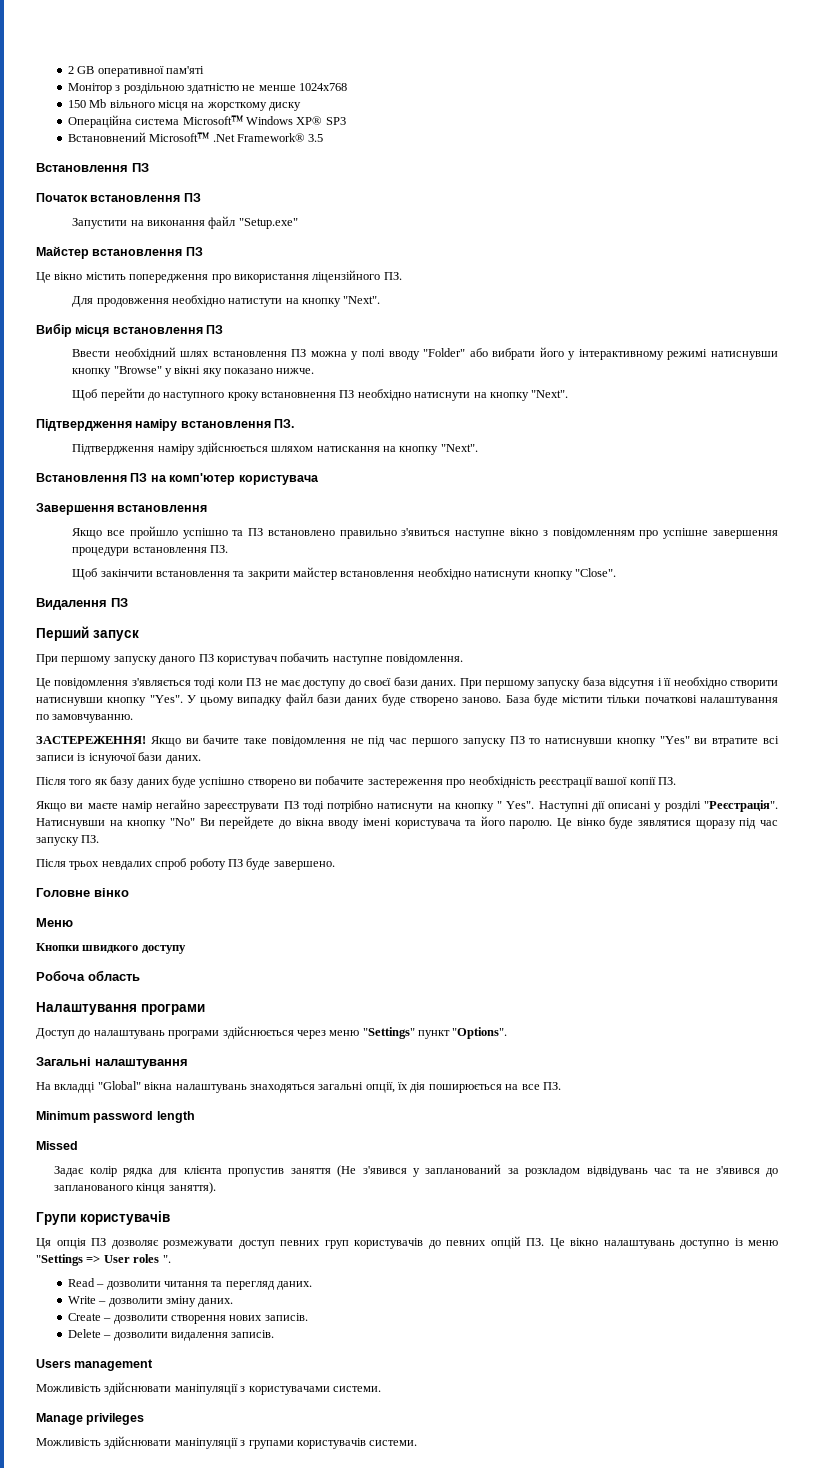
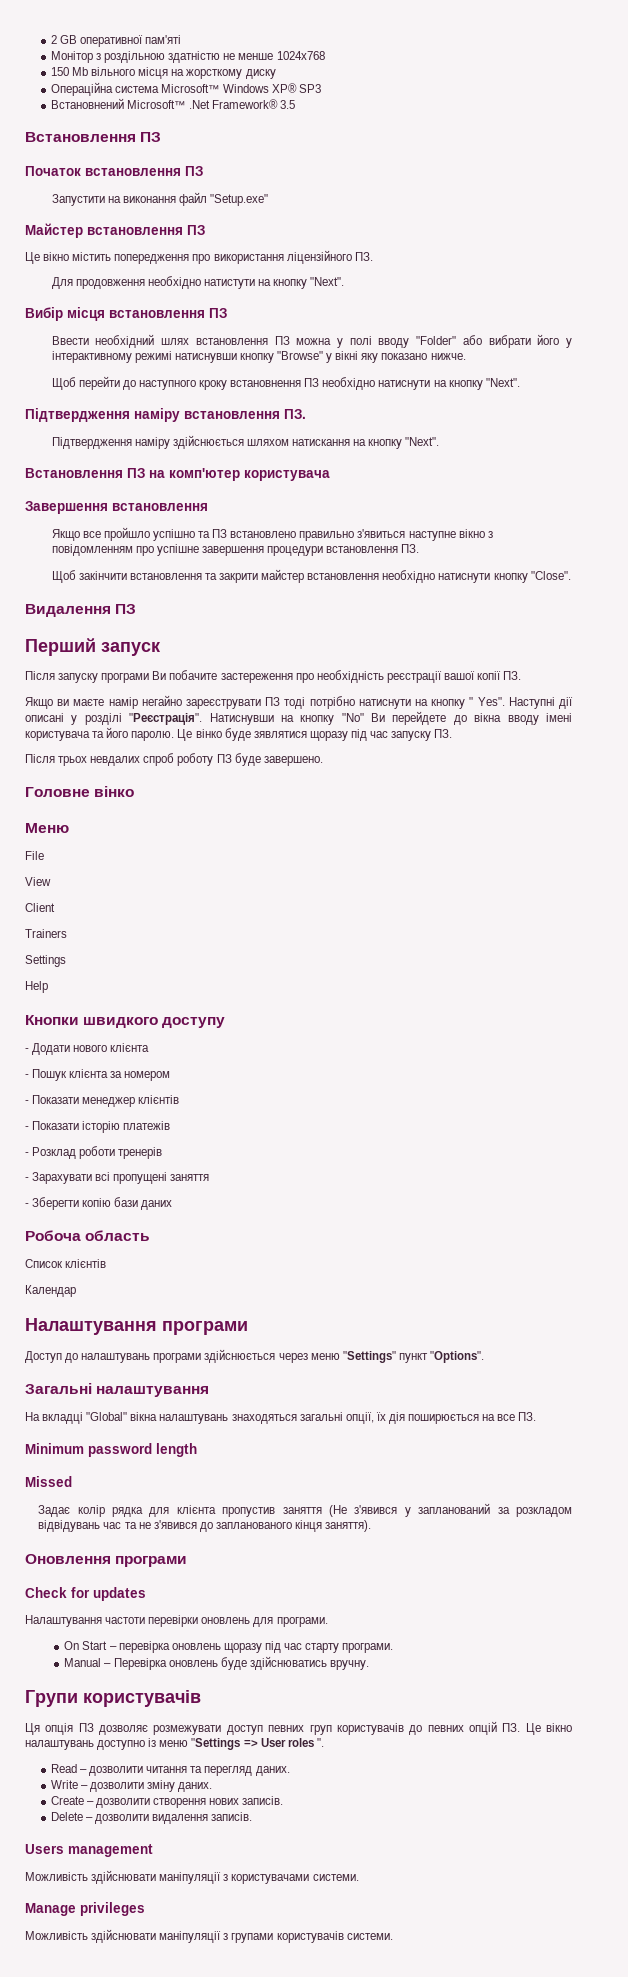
- При першому запуску даного ПЗ користувач побачить наступне повідомлення.
- Це повідомлення з'являється тоді коли ПЗ не має доступу до своєї бази даних. При першому запуску база відсутня і її необхідно створити натиснувши кнопку "Yes". У цьому випадку файл бази даних буде створено заново. База буде містити тільки початкові налаштування по замовчуванню.
- ЗАСТЕРЕЖЕННЯ! Якщо ви бачите таке повідомлення не під час першого запуску ПЗ то натиснувши кнопку "Yes" ви втратите всі записи із існуючої бази даних.
- Після того як базу даних буде успішно створено ви побачите застереження про необхідність реєстрації вашої копії ПЗ.
+ Після запуску програми Ви побачите застереження про необхідність реєстрації вашої копії ПЗ.
+ File
+ View
+ Client
+ Trainers
+ Settings
+ Help
  Кнопки швидкого доступу
+ - Додати нового клієнта
+ - Пошук клієнта за номером
+ - Показати менеджер клієнтів
+ - Показати історію платежів
+ - Розклад роботи тренерів
+ - Зарахувати всі пропущені заняття
+ - Зберегти копію бази даних
+ Список клієнтів
+ Календар
+ Оновлення програми
+ Check for updates
+ Налаштування частоти перевірки оновлень для програми.
+ On Start – перевірка оновлень щоразу під час старту програми.
+ Manual – Перевірка оновлень буде здійснюватись вручну.

